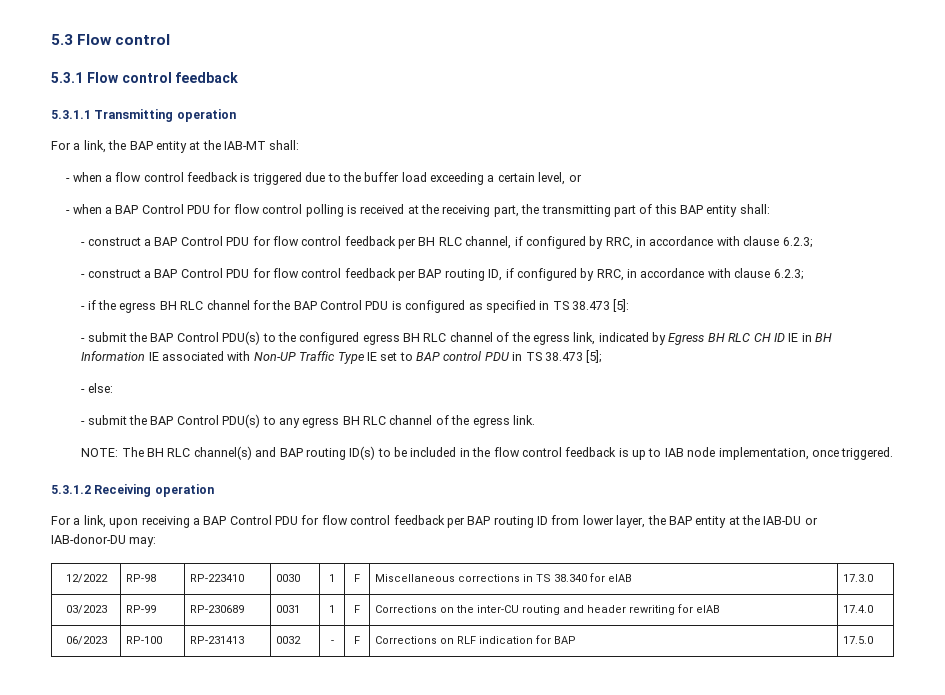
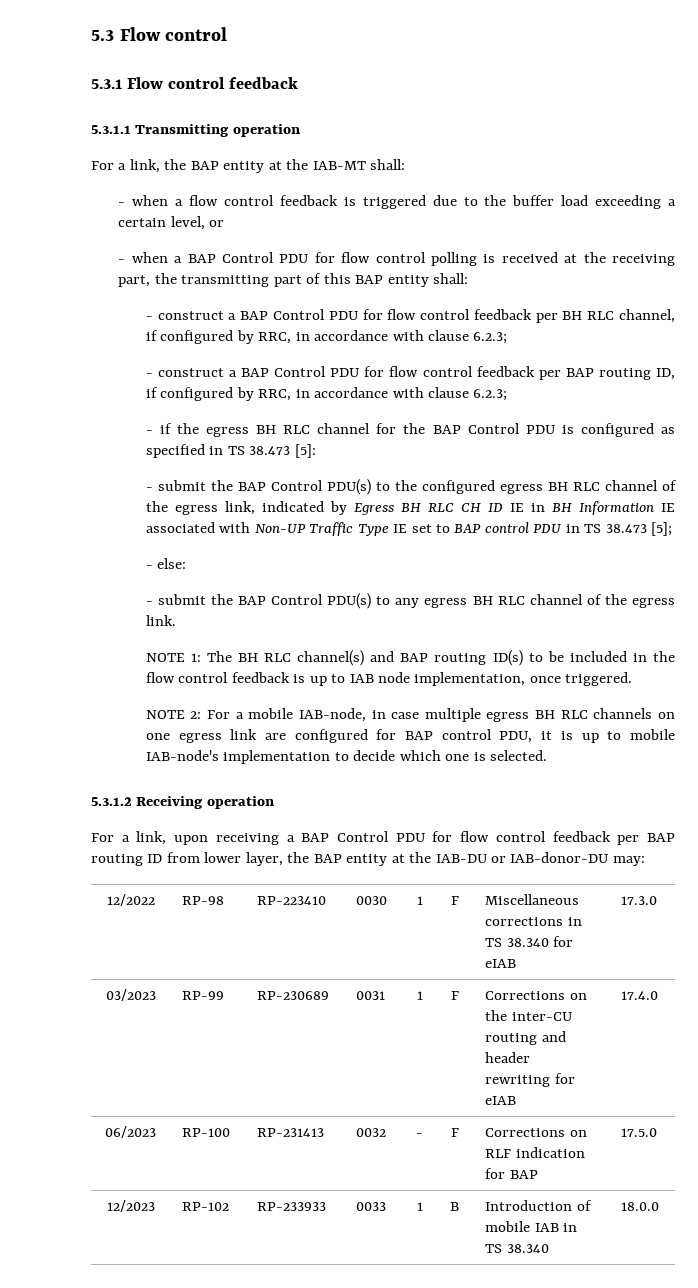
- NOTE: The BH RLC channel(s) and BAP routing ID(s) to be included in the flow control feedback is up to IAB node implementation, once triggered.
+ NOTE 1: The BH RLC channel(s) and BAP routing ID(s) to be included in the flow control feedback is up to IAB node implementation, once triggered.
+ NOTE 2: For a mobile IAB-node, in case multiple egress BH RLC channels on one egress link are configured for BAP control PDU, it is up to mobile IAB-node's implementation to decide which one is selected.
+ 12/2023 | RP-102 | RP-233933 | 0033 | 1 | B | Introduction of mobile IAB in TS 38.340 | 18.0.0

